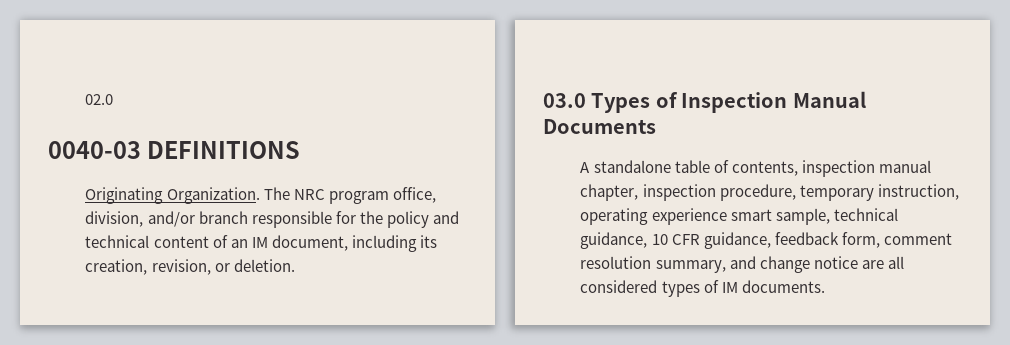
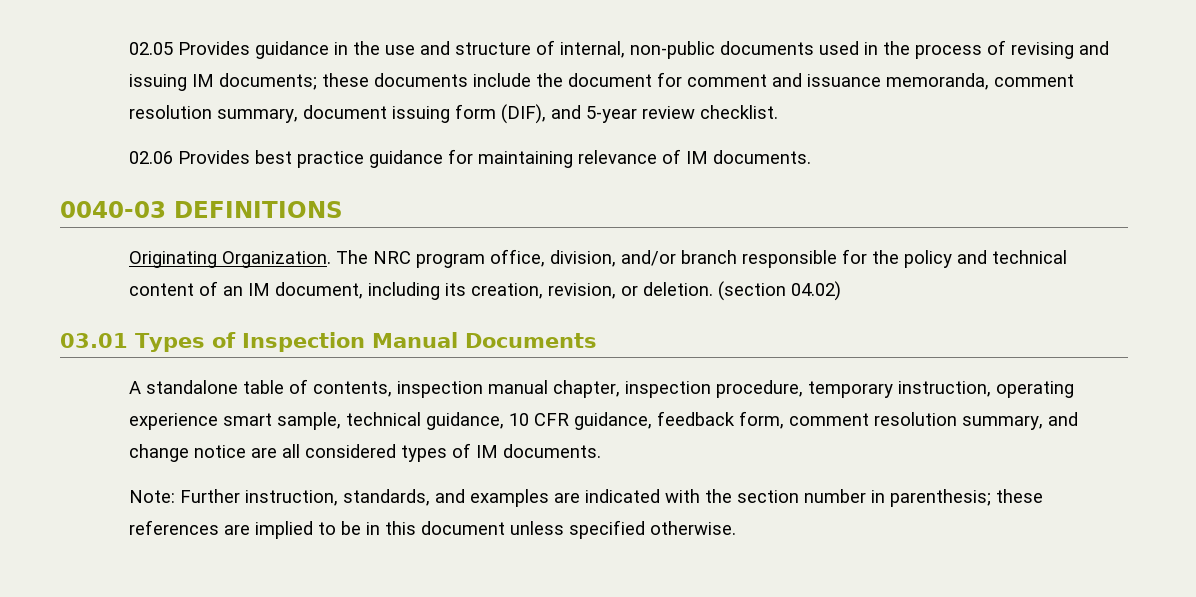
- 02.0
+ 02.05 Provides guidance in the use and structure of internal, non-public documents used in the process of revising and issuing IM documents; these documents include the document for comment and issuance memoranda, comment resolution summary, document issuing form (DIF), and 5-year review checklist.
+ 02.06 Provides best practice guidance for maintaining relevance of IM documents.
- The NRC program office, division, and/or branch responsible for the policy and technical content of an IM document, including its creation, revision, or deletion.
- 03.0 Types of Inspection Manual Documents
+ The NRC program office, division, and/or branch responsible for the policy and technical content of an IM document, including its creation, revision, or deletion. (section 04.02)
+ 03.01 Types of Inspection Manual Documents
+ Note: Further instruction, standards, and examples are indicated with the section number in parenthesis; these references are implied to be in this document unless specified otherwise.

